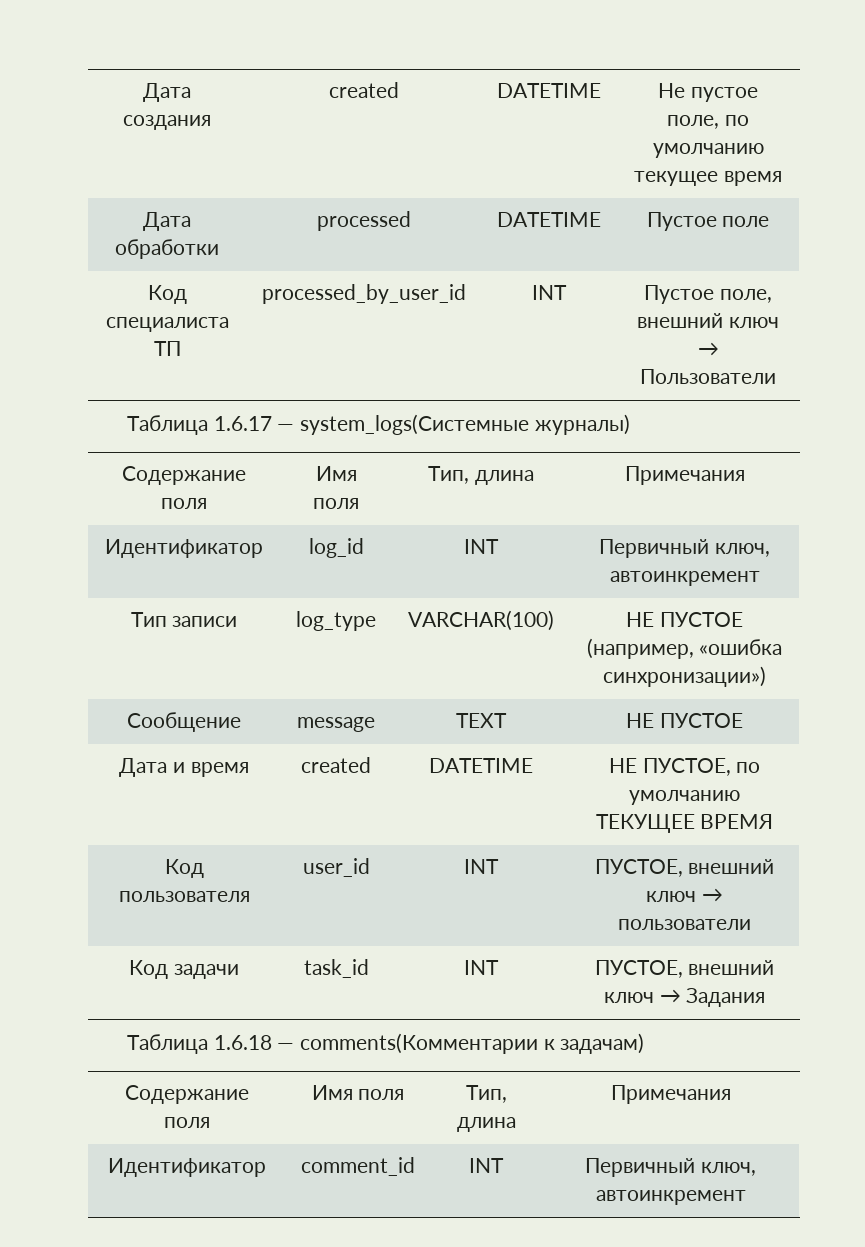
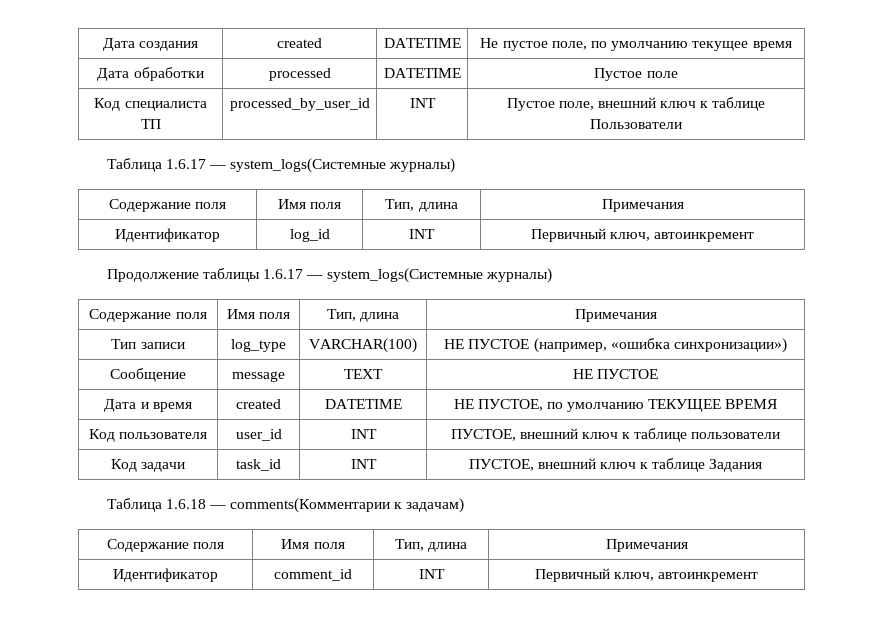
- Код специалиста ТП | processed_by_user_id | INT | Пустое поле, внешний ключ → Пользователи
+ Код специалиста ТП | processed_by_user_id | INT | Пустое поле, внешний ключ к таблице Пользователи
+ Продолжение таблицы 1.6.17 — system_logs(Системные журналы)
+ Содержание поля | Имя поля | Тип, длина | Примечания
- Код пользователя | user_id | INT | ПУСТОЕ, внешний ключ → пользователи
+ Код пользователя | user_id | INT | ПУСТОЕ, внешний ключ к таблице пользователи
- Код задачи | task_id | INT | ПУСТОЕ, внешний ключ → Задания
+ Код задачи | task_id | INT | ПУСТОЕ, внешний ключ к таблице Задания

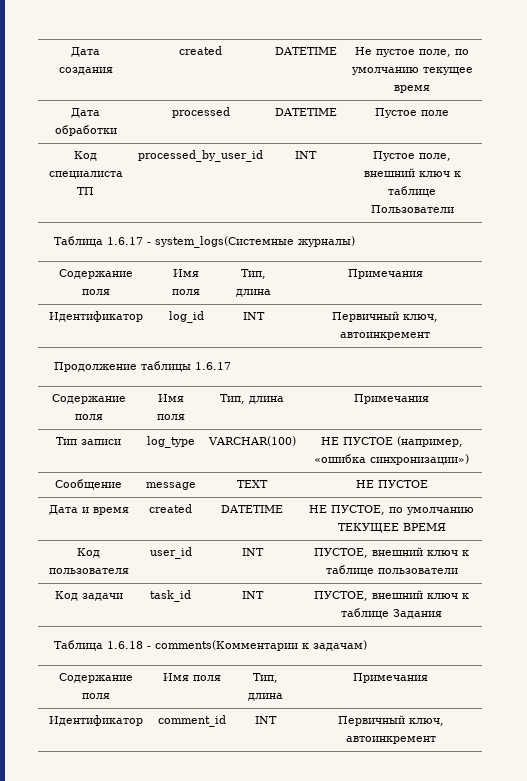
- Таблица 1.6.17 — system_logs(Системные журналы)
+ Таблица 1.6.17 - system_logs(Системные журналы)
- Продолжение таблицы 1.6.17 — system_logs(Системные журналы)
+ Продолжение таблицы 1.6.17
- Таблица 1.6.18 — comments(Комментарии к задачам)
+ Таблица 1.6.18 - comments(Комментарии к задачам)

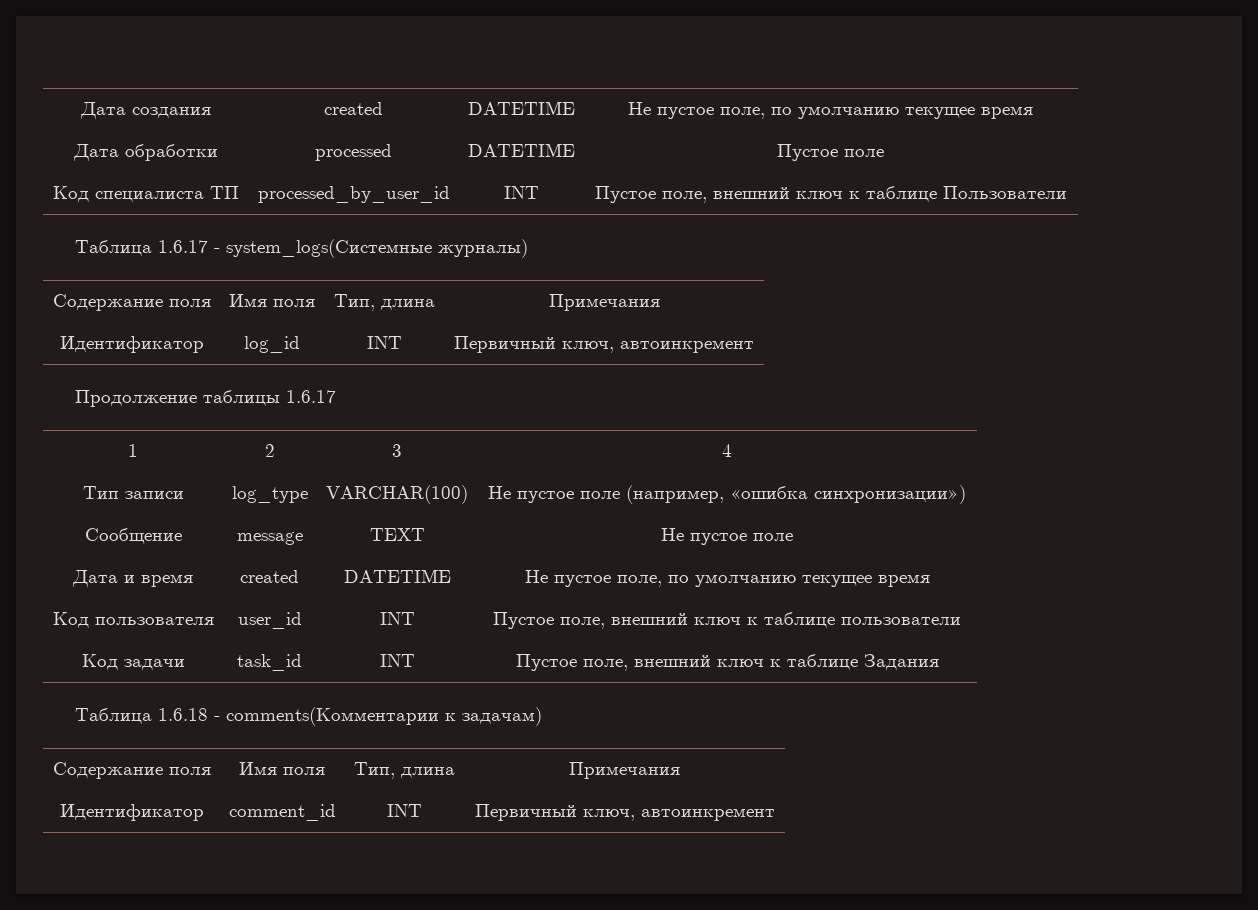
  Продолжение таблицы 1.6.17
- Содержание поля | Имя поля | Тип, длина | Примечания
+ 1 | 2 | 3 | 4
- Тип записи | log_type | VARCHAR(100) | НЕ ПУСТОЕ (например, «ошибка синхронизации»)
+ Тип записи | log_type | VARCHAR(100) | Не пустое поле (например, «ошибка синхронизации»)
- Сообщение | message | TEXT | НЕ ПУСТОЕ
+ Сообщение | message | TEXT | Не пустое поле
- Дата и время | created | DATETIME | НЕ ПУСТОЕ, по умолчанию ТЕКУЩЕЕ ВРЕМЯ
+ Дата и время | created | DATETIME | Не пустое поле, по умолчанию текущее время
- Код пользователя | user_id | INT | ПУСТОЕ, внешний ключ к таблице пользователи
+ Код пользователя | user_id | INT | Пустое поле, внешний ключ к таблице пользователи
- Код задачи | task_id | INT | ПУСТОЕ, внешний ключ к таблице Задания
+ Код задачи | task_id | INT | Пустое поле, внешний ключ к таблице Задания

